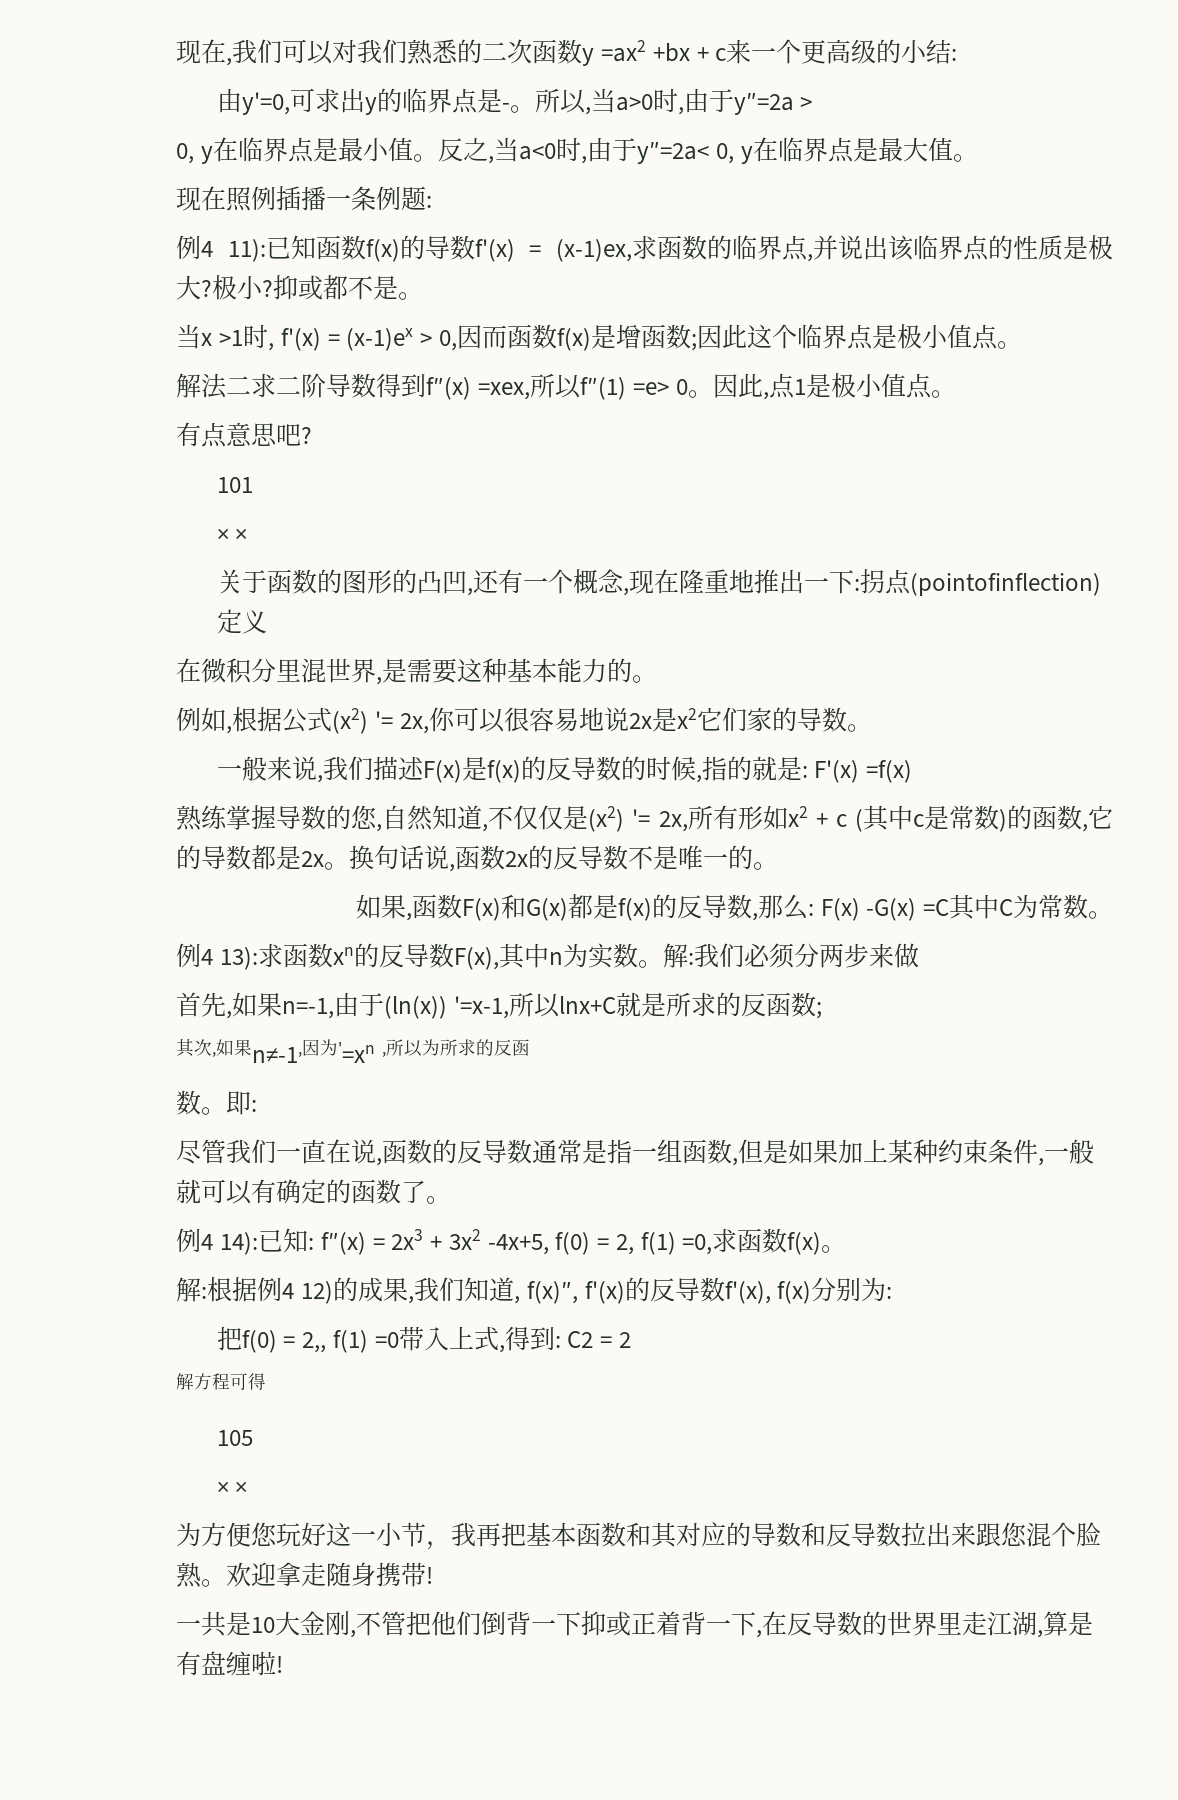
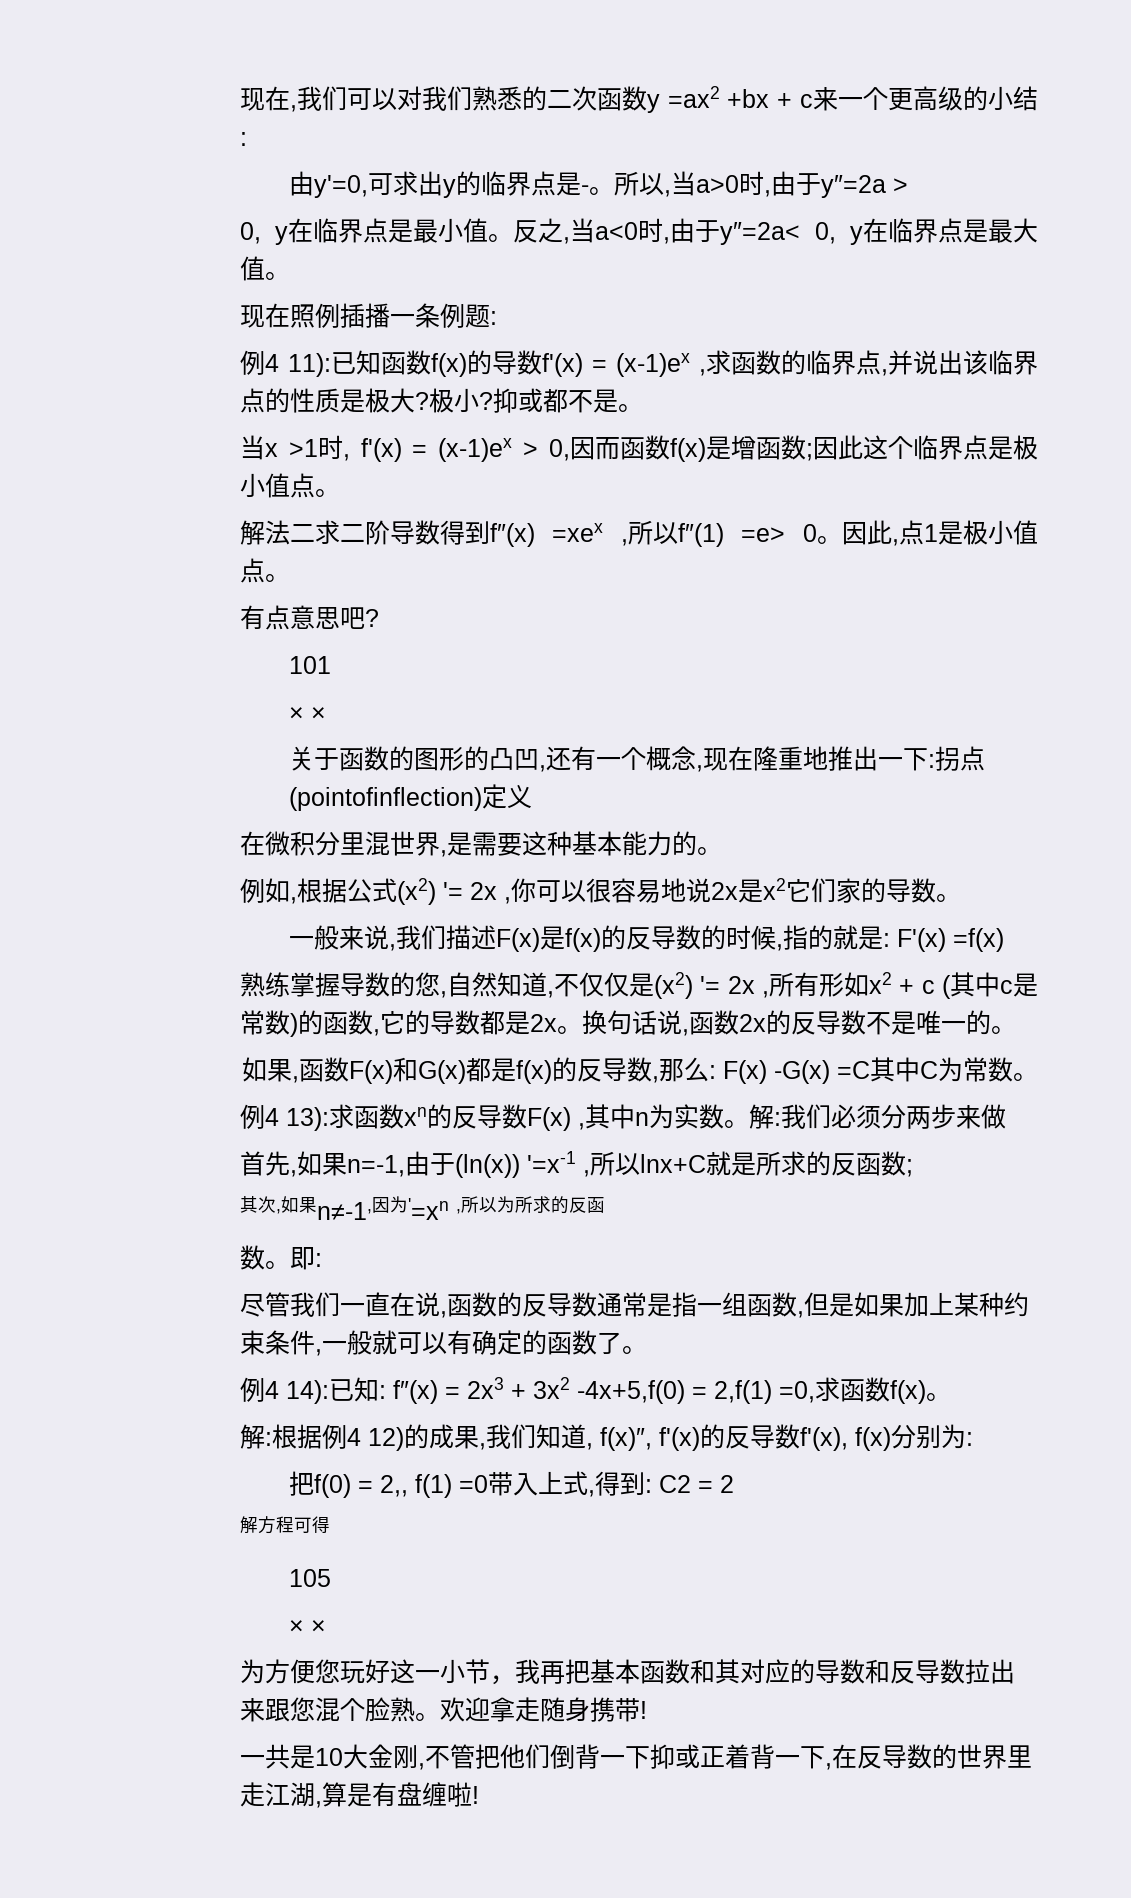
- 例4 11):已知函数f(x)的导数f'(x) = (x-1)ex,求函数的临界点,并说出该临界点的性质是极大?
+ 例4 11):已知函数f(x)的导数f'(x) = (x-1)ex ,求函数的临界点,并说出该临界点的性质是极大?
- 解法二求二阶导数得到f″(x) =xex,所以f″(1) =e> 0。
+ 解法二求二阶导数得到f″(x) =xex ,所以f″(1) =e> 0。
- 例如,根据公式(x2) '= 2x,你可以很容易地说2x是x2它们家的导数。
+ 例如,根据公式(x2) '= 2x ,你可以很容易地说2x是x2它们家的导数。
- 熟练掌握导数的您,自然知道,不仅仅是(x2) '= 2x,所有形如x2 + c (其中c是常数)的函数,它的导数都是2x。
+ 熟练掌握导数的您,自然知道,不仅仅是(x2) '= 2x ,所有形如x2 + c (其中c是常数)的函数,它的导数都是2x。
- 例4 13):求函数xn的反导数F(x),其中n为实数。
+ 例4 13):求函数xn的反导数F(x) ,其中n为实数。
- 首先,如果n=-1,由于(ln(x)) '=x-1,所以lnx+C就是所求的反函数;
+ 首先,如果n=-1,由于(ln(x)) '=x-1 ,所以lnx+C就是所求的反函数;
- 例4 14):已知: f″(x) = 2x3 + 3x2 -4x+5, f(0) = 2, f(1) =0,求函数f(x)。
+ 例4 14):已知: f″(x) = 2x3 + 3x2 -4x+5,f(0) = 2,f(1) =0,求函数f(x)。

